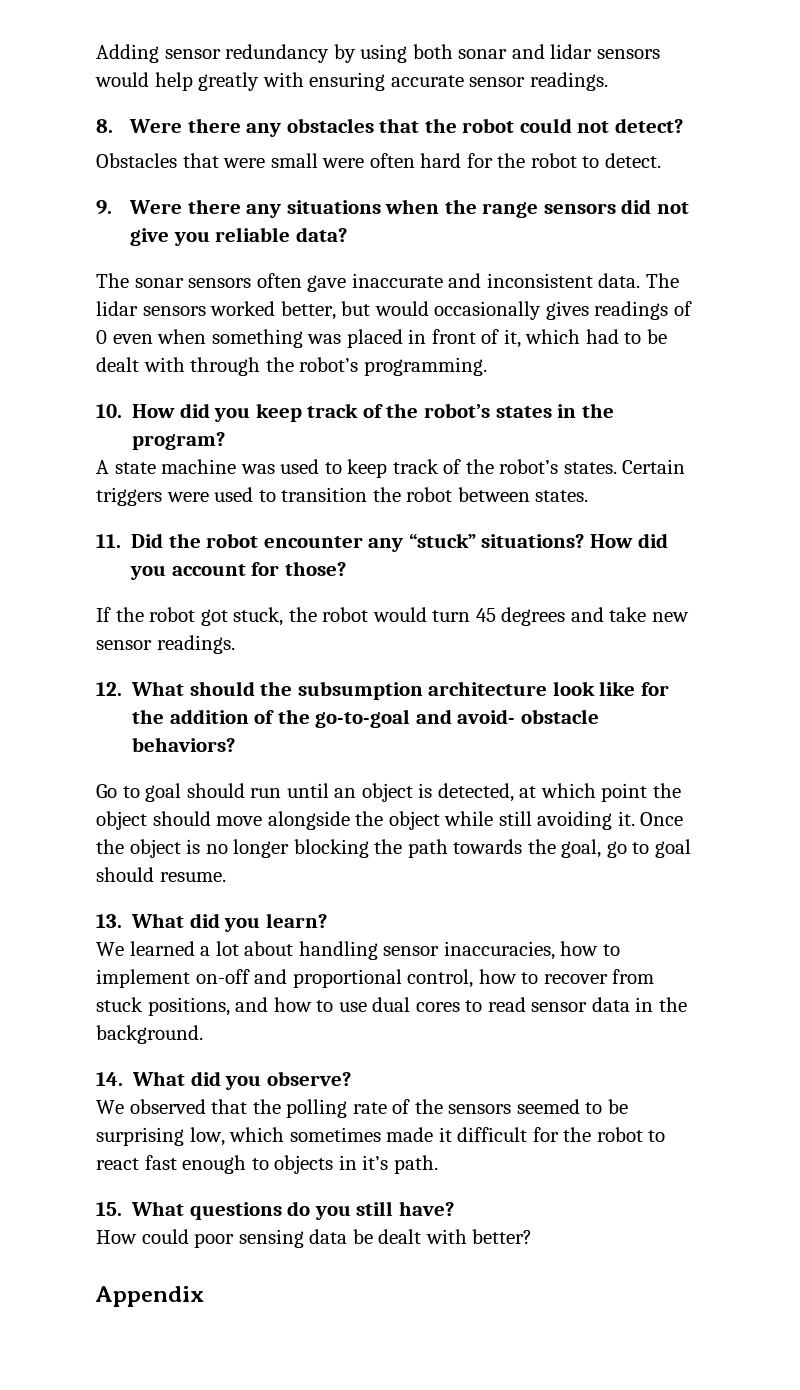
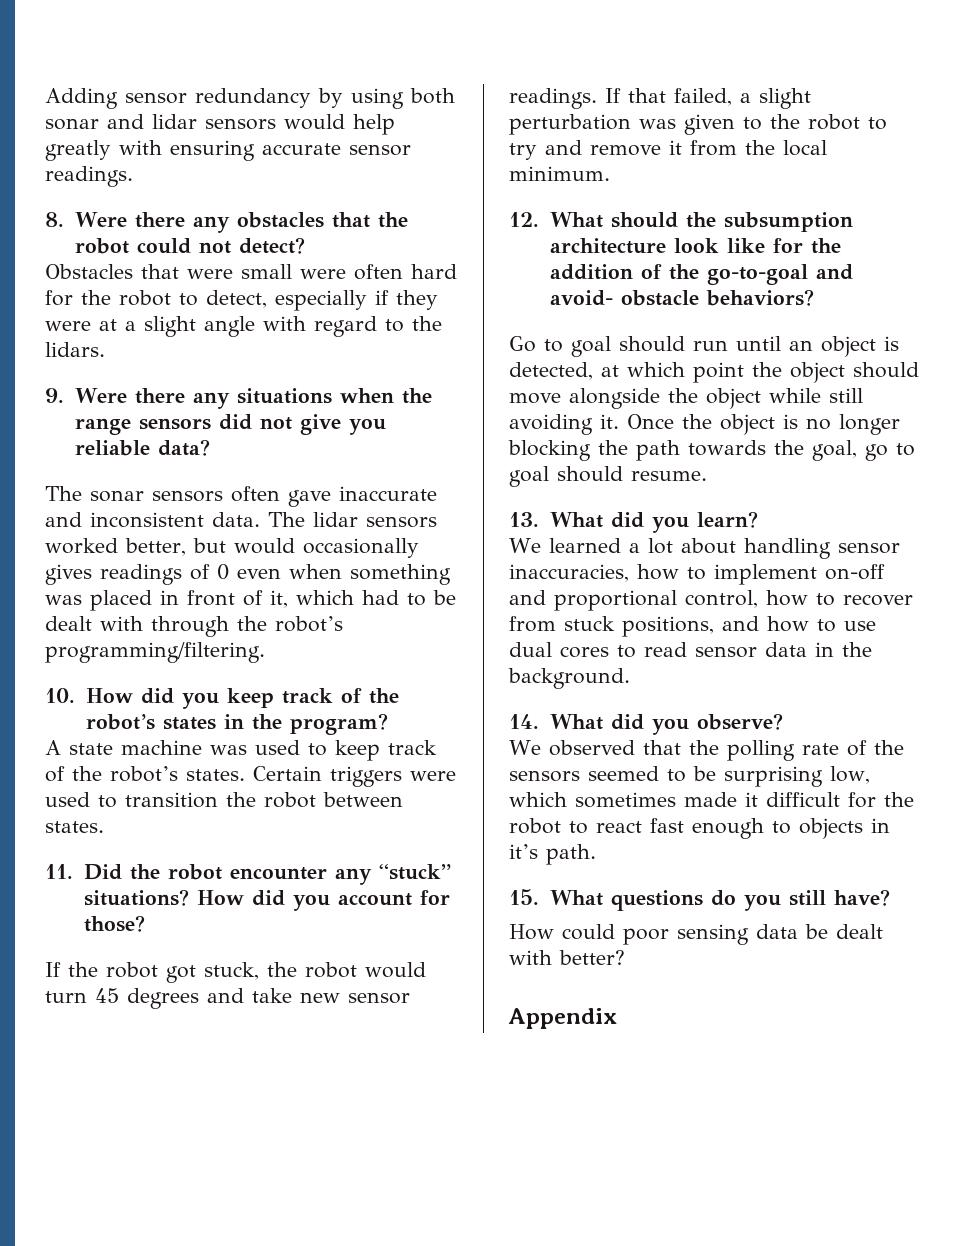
- Obstacles that were small were often hard for the robot to detect.
+ Obstacles that were small were often hard for the robot to detect, especially if they were at a slight angle with regard to the lidars.
- The lidar sensors worked better, but would occasionally gives readings of 0 even when something was placed in front of it, which had to be dealt with through the robot’s programming.
+ The lidar sensors worked better, but would occasionally gives readings of 0 even when something was placed in front of it, which had to be dealt with through the robot’s programming/filtering.
+ If that failed, a slight perturbation was given to the robot to try and remove it from the local minimum.

